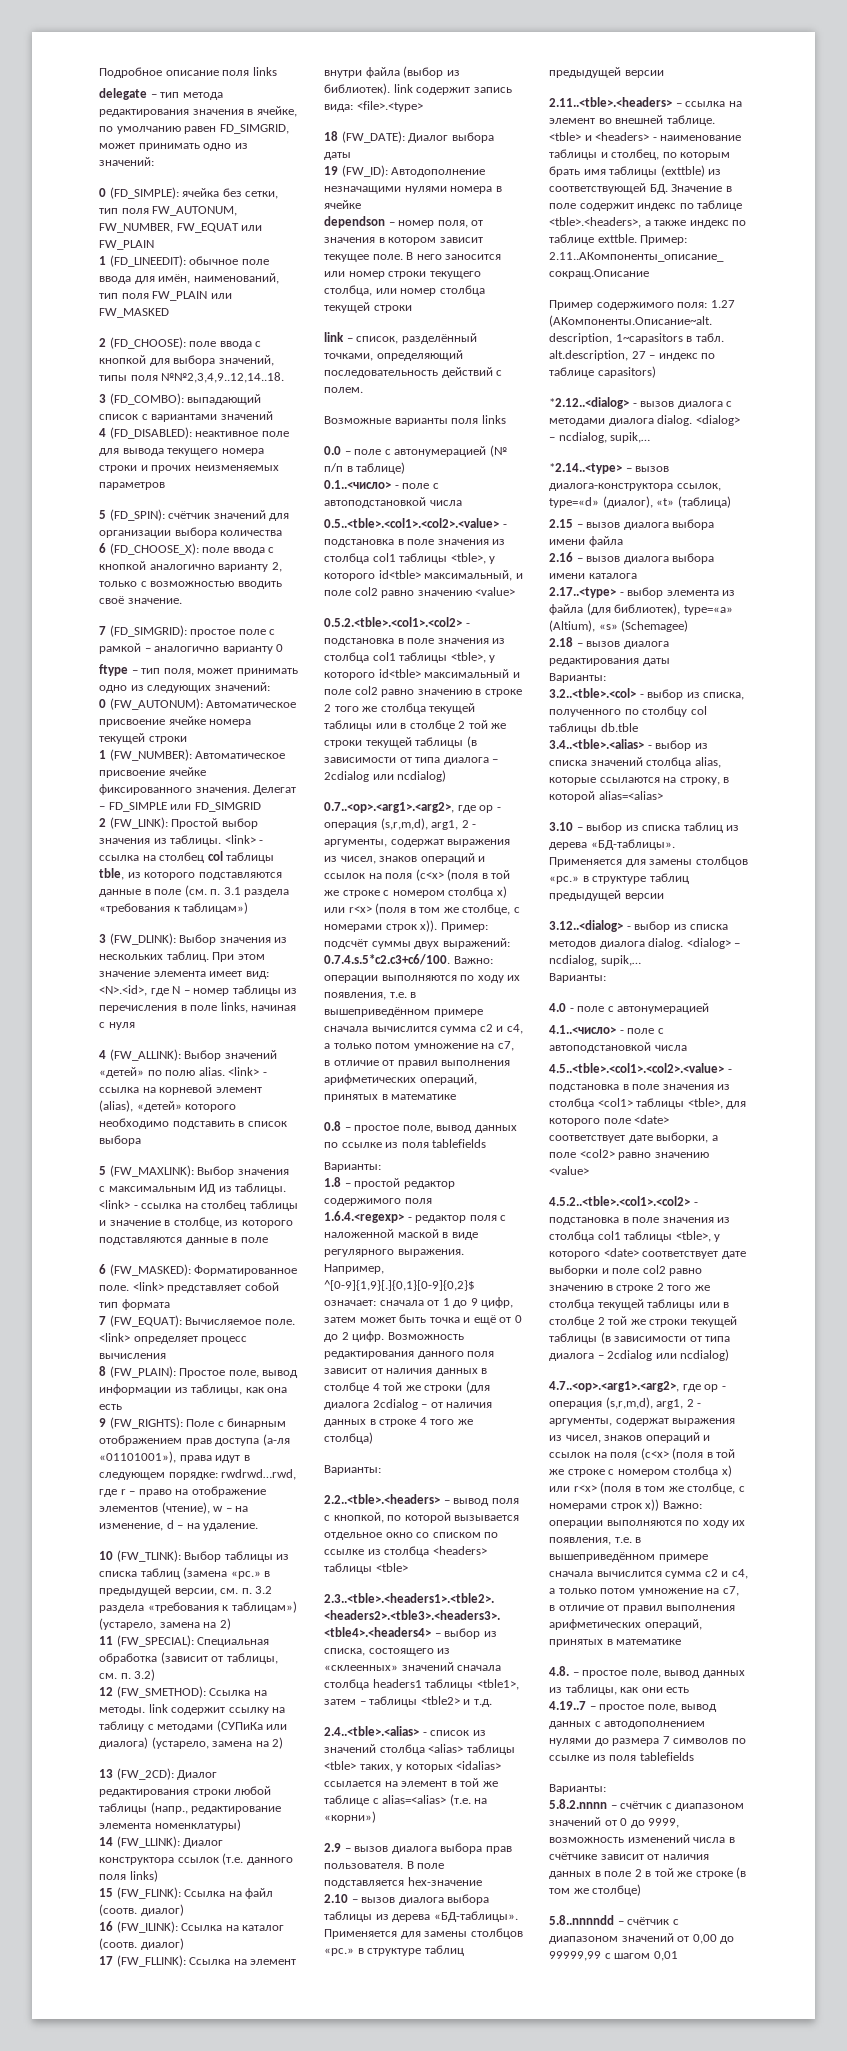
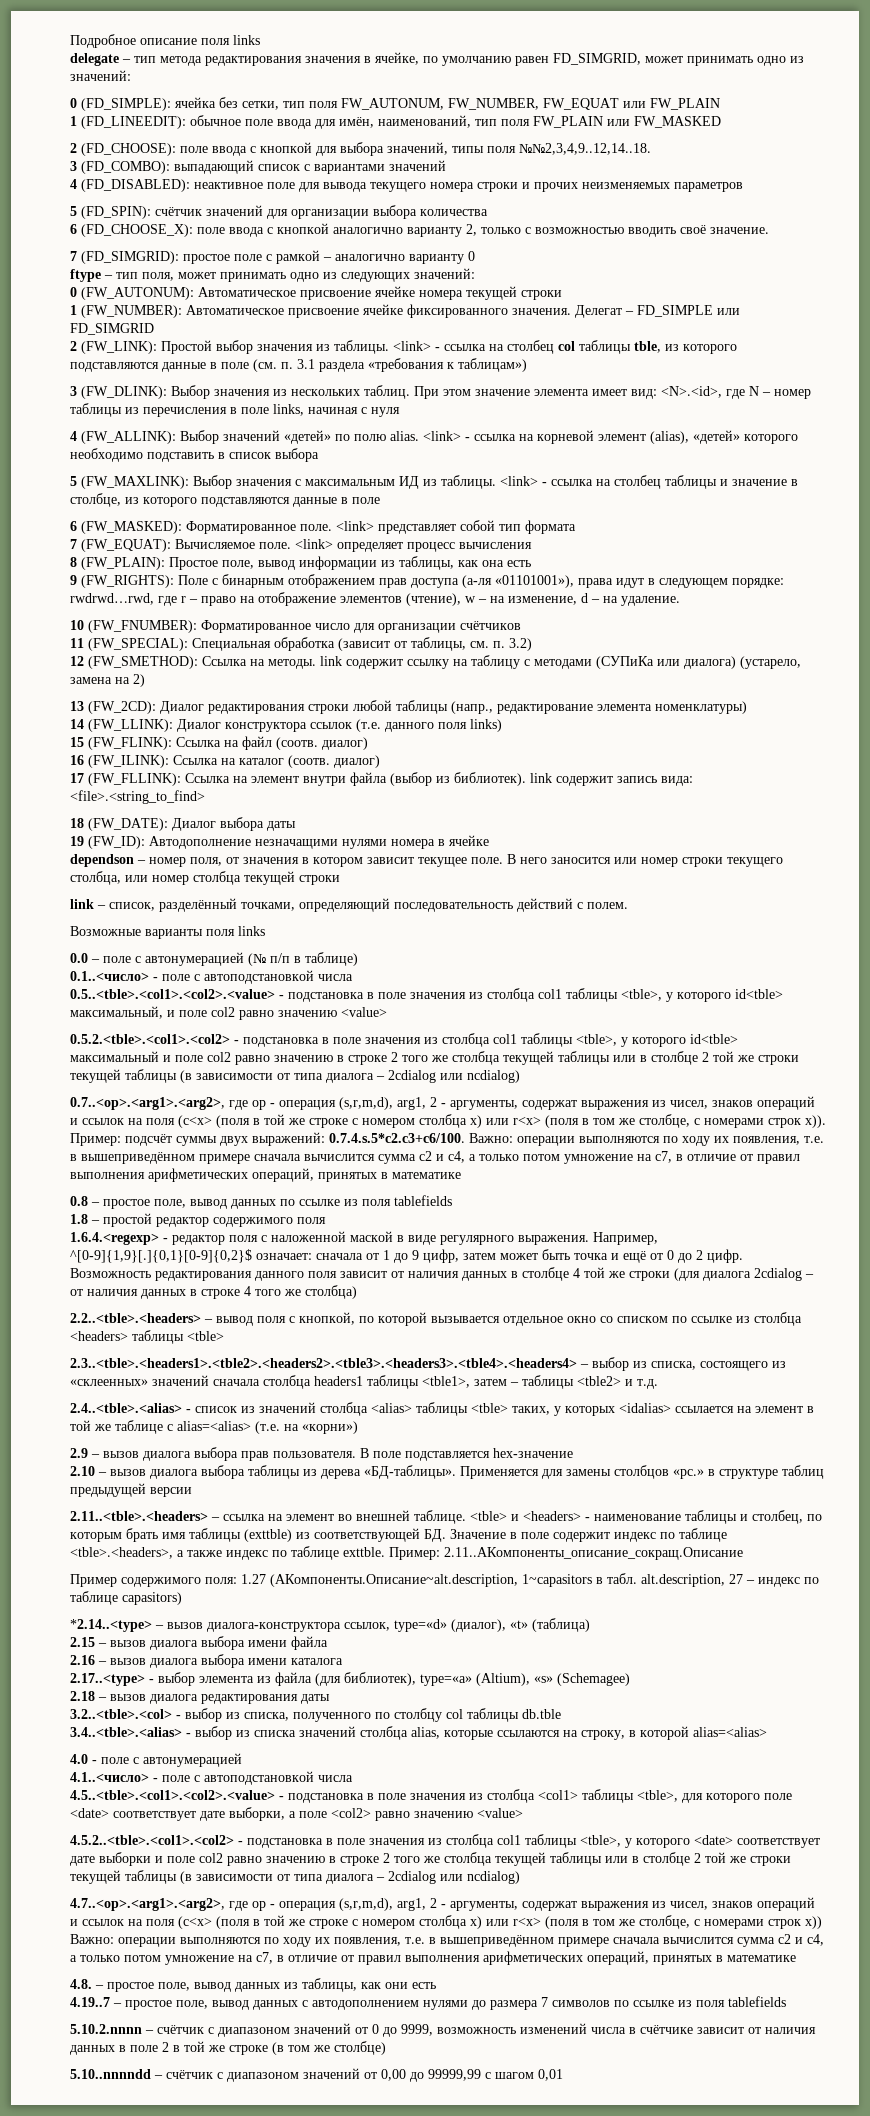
- 10 (FW_TLINK): Выбор таблицы из списка таблиц (замена «pc.» в предыдущей версии, см. п. 3.2 раздела «требования к таблицам») (устарело, замена на 2)
+ 10 (FW_FNUMBER): Форматированное число для организации счётчиков
- 17 (FW_FLLINK): Ссылка на элемент внутри файла (выбор из библиотек). link содержит запись вида: <file>.<type>
+ 17 (FW_FLLINK): Ссылка на элемент внутри файла (выбор из библиотек). link содержит запись вида: <file>.<string_to_find>
  0.8 – простое поле, вывод данных по ссылке из поля tablefields
- Варианты:
  Возможность редактирования данного поля зависит от наличия данных в столбце 4 той же строки (для диалога 2cdialog – от наличия данных в строке 4 того же столбца)
- Варианты:
- *2.12..<dialog> - вызов диалога с методами диалога dialog. <dialog> – ncdialog, supik,…
  2.18 – вызов диалога редактирования даты
- Варианты:
- 3.10 – выбор из списка таблиц из дерева «БД-таблицы». Применяется для замены столбцов «pc.» в структуре таблиц предыдущей версии
- 3.12..<dialog> - выбор из списка методов диалога dialog. <dialog> – ncdialog, supik,…
- Варианты:
  4.19..7 – простое поле, вывод данных с автодополнением нулями до размера 7 символов по ссылке из поля tablefields
- Варианты:
- 5.8.2.nnnn – счётчик с диапазоном значений от 0 до 9999, возможность изменений числа в счётчике зависит от наличия данных в поле 2 в той же строке (в том же столбце)
+ 5.10.2.nnnn – счётчик с диапазоном значений от 0 до 9999, возможность изменений числа в счётчике зависит от наличия данных в поле 2 в той же строке (в том же столбце)
- 5.8..nnnndd – счётчик с диапазоном значений от 0,00 до 99999,99 с шагом 0,01
+ 5.10..nnnndd – счётчик с диапазоном значений от 0,00 до 99999,99 с шагом 0,01

